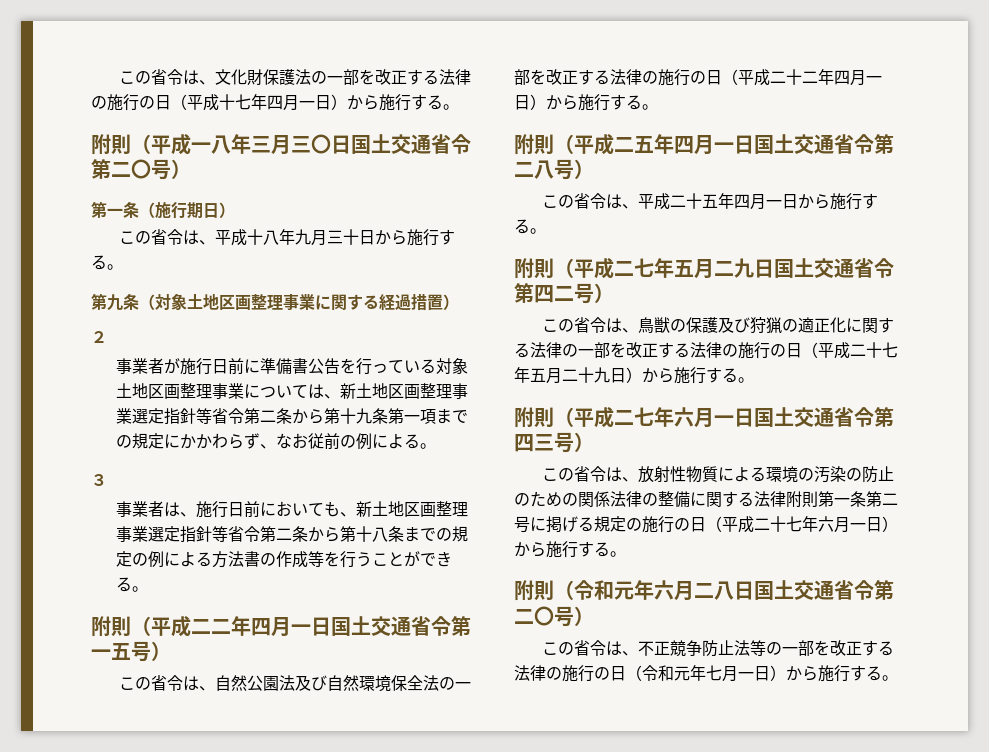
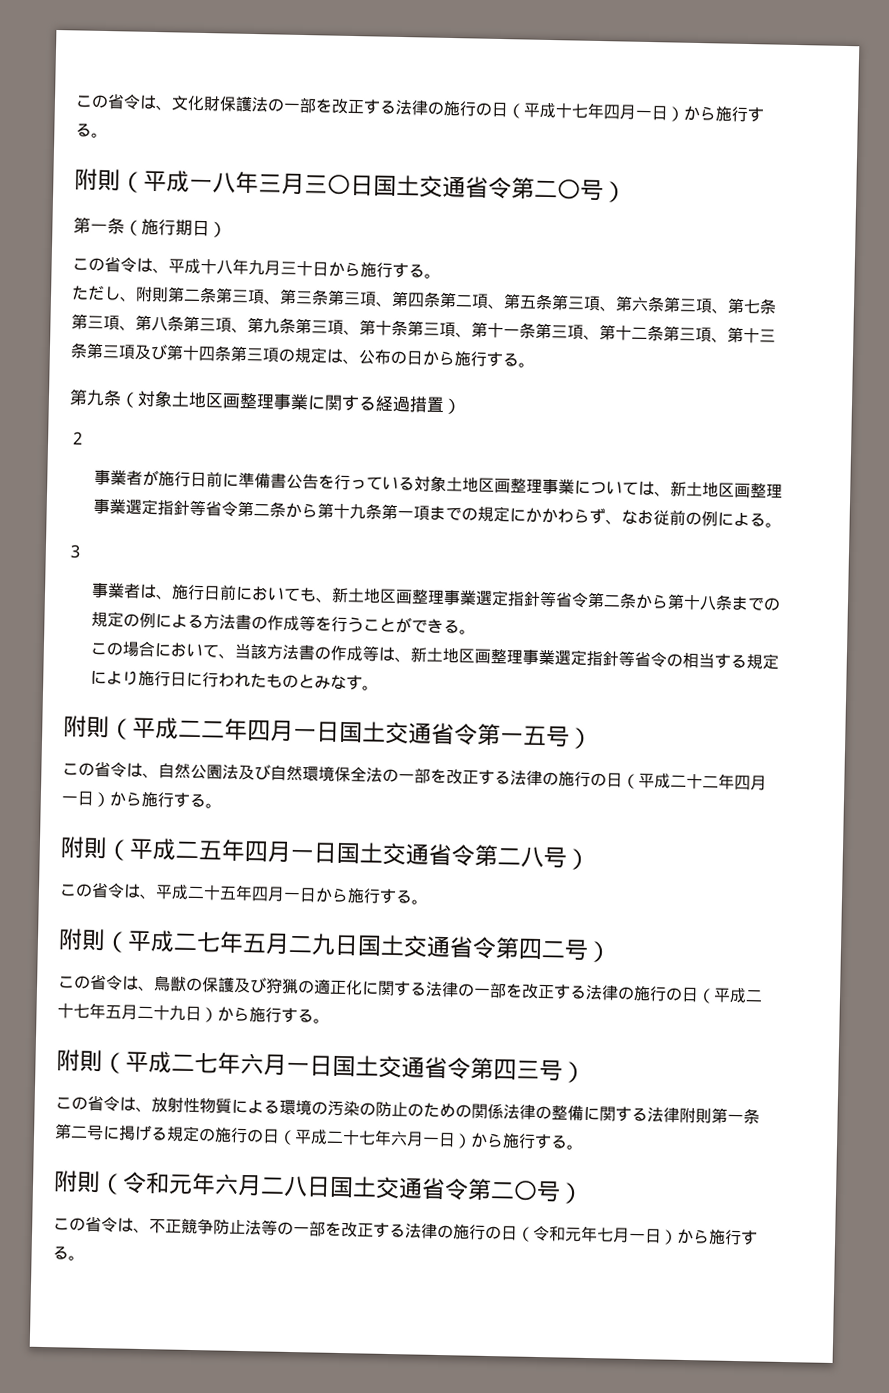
+ ただし、附則第二条第三項、第三条第三項、第四条第二項、第五条第三項、第六条第三項、第七条第三項、第八条第三項、第九条第三項、第十条第三項、第十一条第三項、第十二条第三項、第十三条第三項及び第十四条第三項の規定は、公布の日から施行する。
+ この場合において、当該方法書の作成等は、新土地区画整理事業選定指針等省令の相当する規定により施行日に行われたものとみなす。

